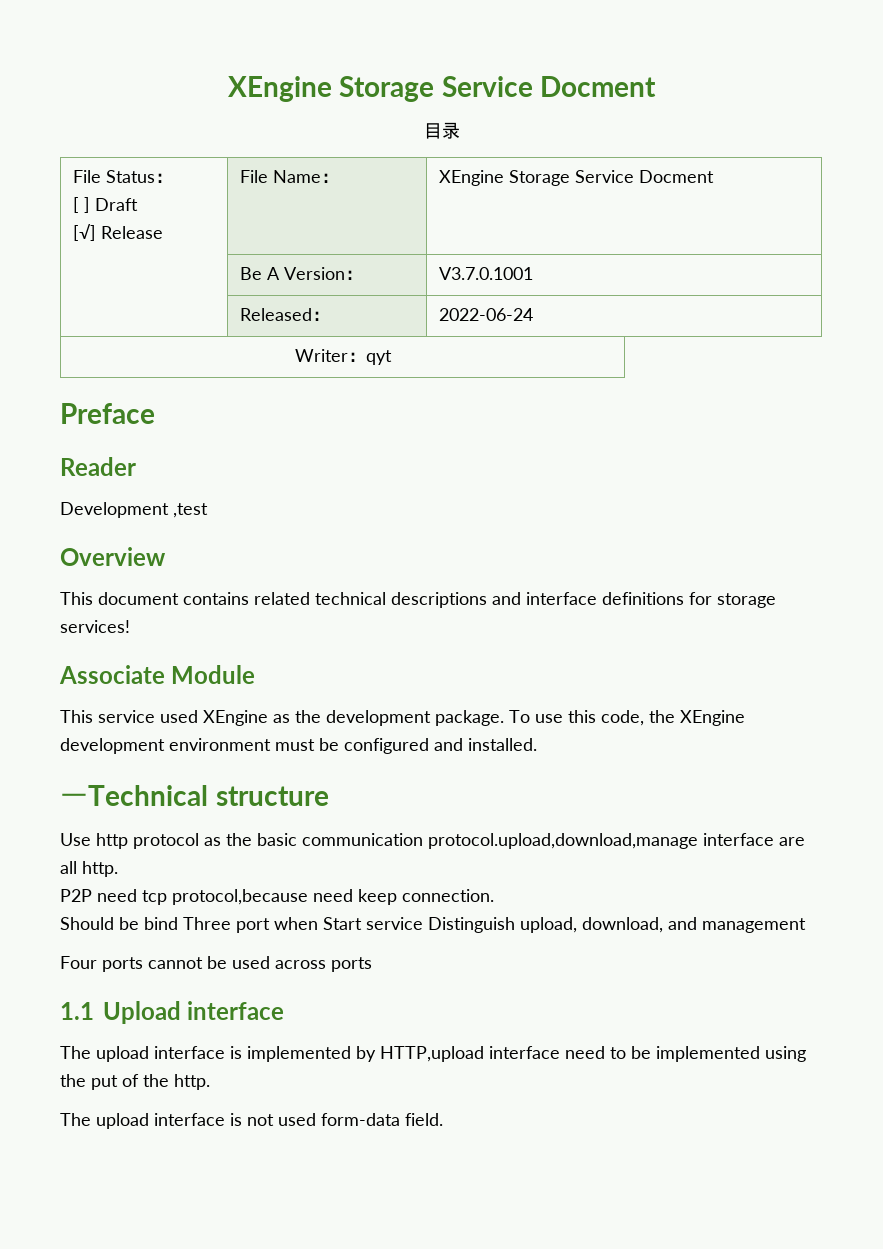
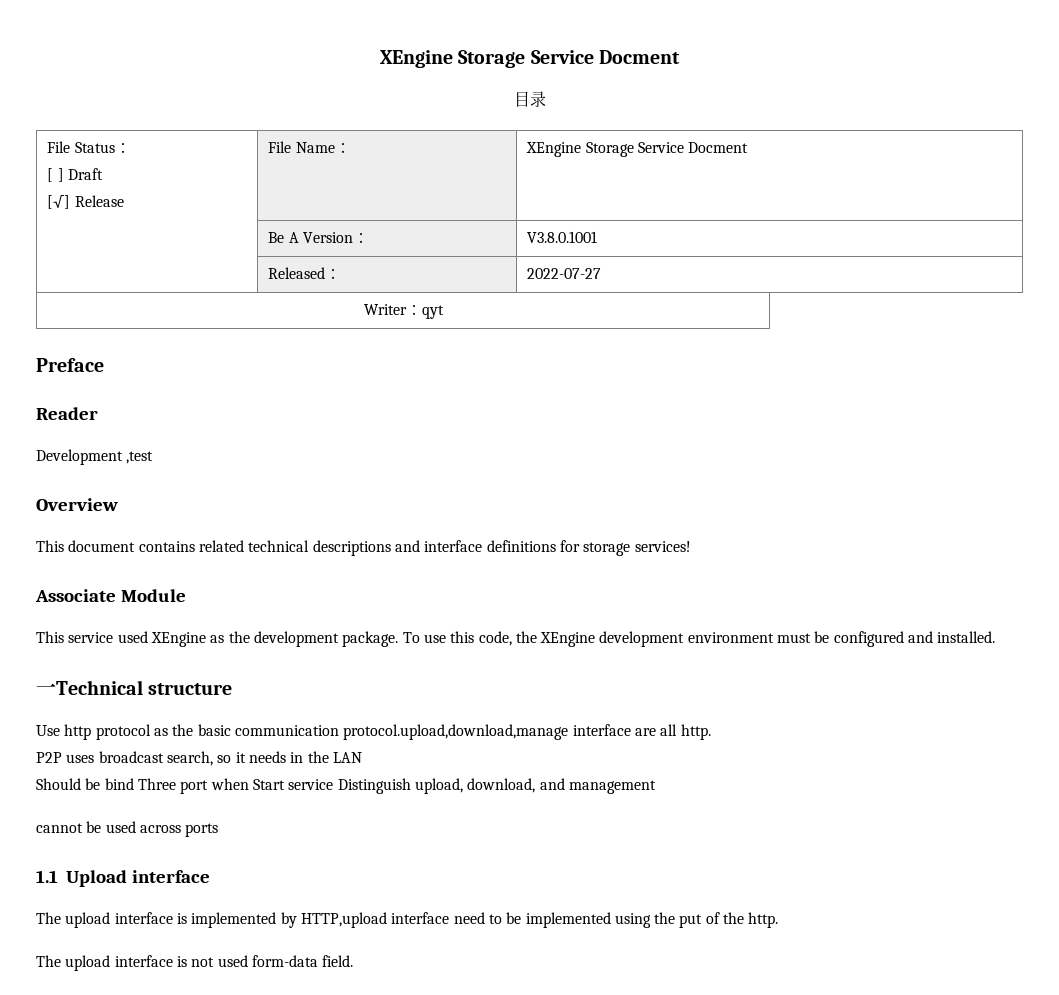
- | Be A Version： | V3.7.0.1001
+ | Be A Version： | V3.8.0.1001
- | Released： | 2022-06-24
+ | Released： | 2022-07-27
- P2P need tcp protocol,because need keep connection.
+ P2P uses broadcast search, so it needs in the LAN
- Four ports cannot be used across ports
+ cannot be used across ports

